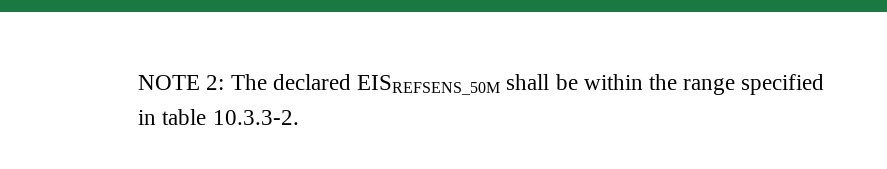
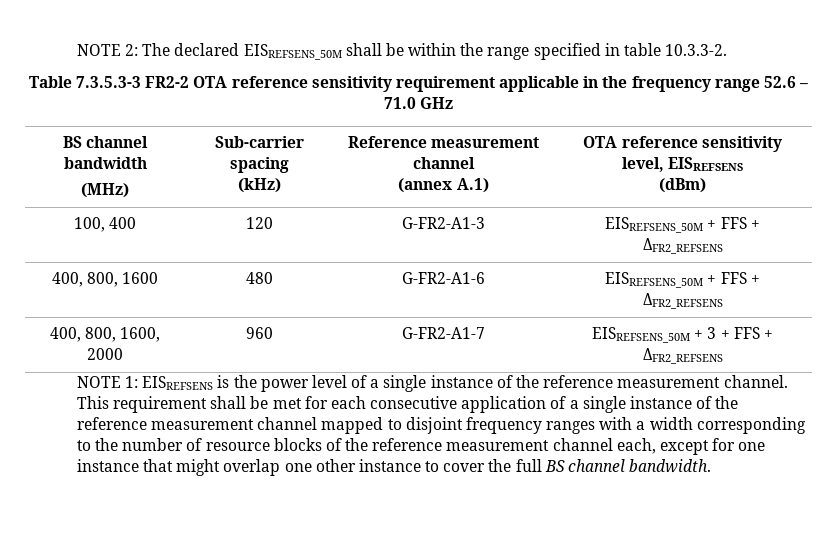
+ Table 7.3.5.3-3 FR2-2 OTA reference sensitivity requirement applicable in the frequency range 52.6 – 71.0 GHz
+ BS channel bandwidth
+ (MHz) | Sub-carrier spacing
+ (kHz) | Reference measurement channel
+ (annex A.1) | OTA reference sensitivity level, EISREFSENS
+ (dBm)
+ 100, 400 | 120 | G-FR2-A1-3 | EISREFSENS_50M + FFS + ΔFR2_REFSENS
+ 400, 800, 1600 | 480 | G-FR2-A1-6 | EISREFSENS_50M + FFS + ΔFR2_REFSENS
+ 400, 800, 1600, 2000 | 960 | G-FR2-A1-7 | EISREFSENS_50M + 3 + FFS + ΔFR2_REFSENS
+ NOTE 1: EISREFSENS is the power level of a single instance of the reference measurement channel. This requirement shall be met for each consecutive application of a single instance of the reference measurement channel mapped to disjoint frequency ranges with a width corresponding to the number of resource blocks of the reference measurement channel each, except for one instance that might overlap one other instance to cover the full BS channel bandwidth.

